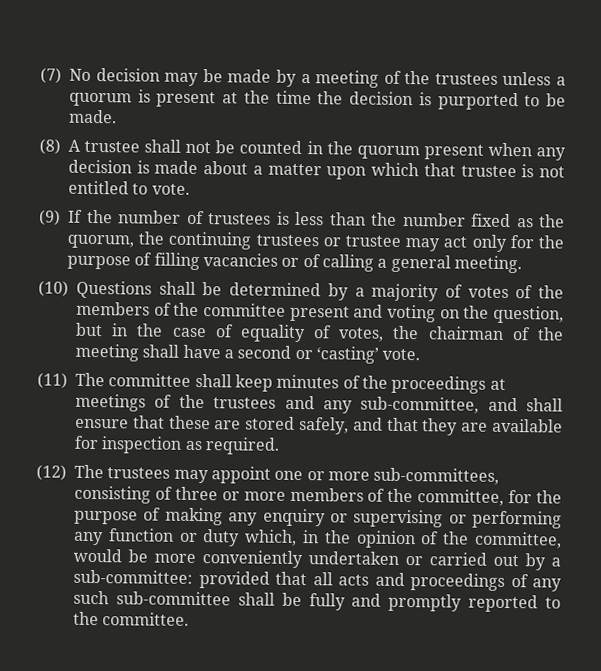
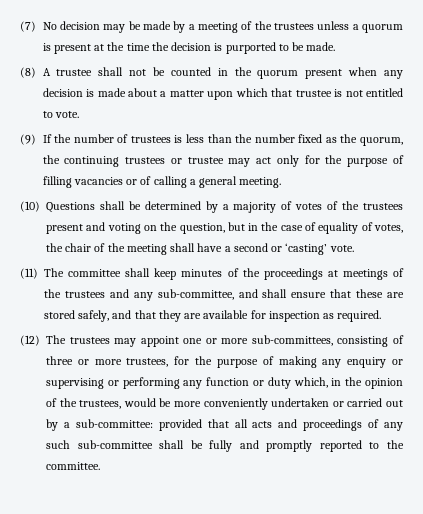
- (10) Questions shall be determined by a majority of votes of the members of the committee present and voting on the question, but in the case of equality of votes, the chairman of the meeting shall have a second or ‘casting’ vote.
+ (10) Questions shall be determined by a majority of votes of the trustees present and voting on the question, but in the case of equality of votes, the chair of the meeting shall have a second or ‘casting’ vote.
- (12) The trustees may appoint one or more sub-committees, consisting of three or more members of the committee, for the purpose of making any enquiry or supervising or performing any function or duty which, in the opinion of the committee, would be more conveniently undertaken or carried out by a sub-committee:
+ (12) The trustees may appoint one or more sub-committees, consisting of three or more trustees, for the purpose of making any enquiry or supervising or performing any function or duty which, in the opinion of the trustees, would be more conveniently undertaken or carried out by a sub-committee:

